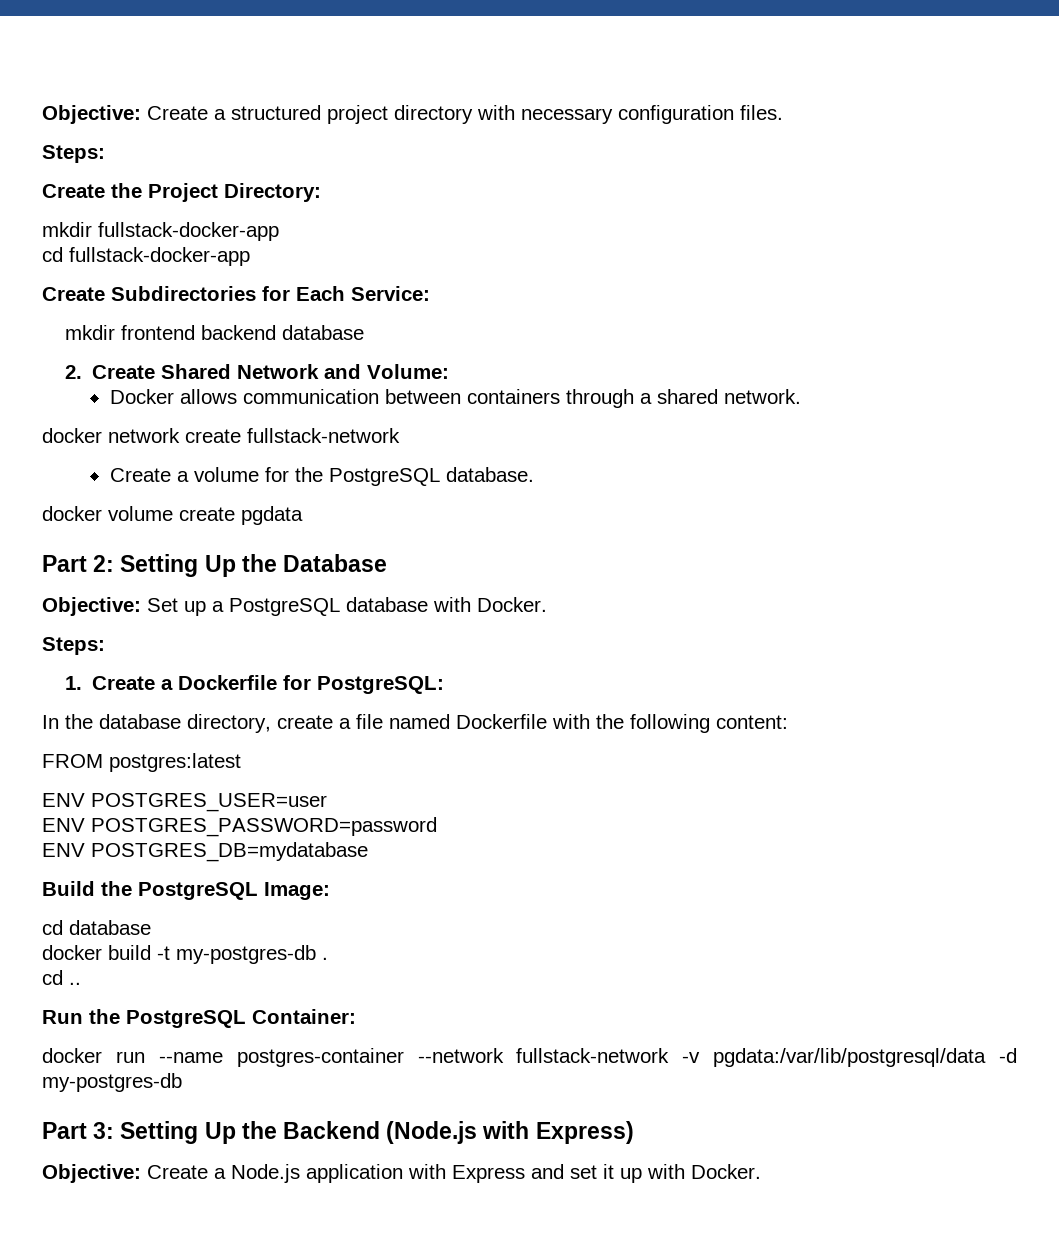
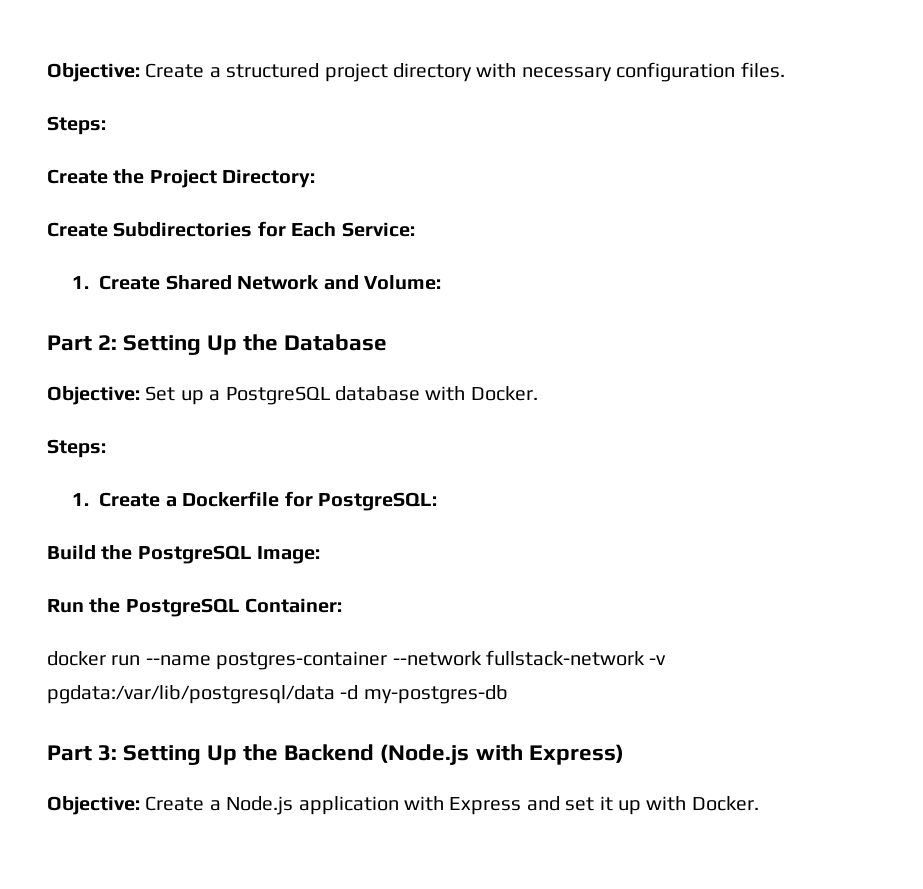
- mkdir fullstack-docker-app
- cd fullstack-docker-app
- mkdir frontend backend database
- 2. Create Shared Network and Volume:
+ 1. Create Shared Network and Volume:
- Docker allows communication between containers through a shared network.
- docker network create fullstack-network
- Create a volume for the PostgreSQL database.
- docker volume create pgdata
- In the database directory, create a file named Dockerfile with the following content:
- FROM postgres:latest
- ENV POSTGRES_USER=user
- ENV POSTGRES_PASSWORD=password
- ENV POSTGRES_DB=mydatabase
  Build the PostgreSQL Image:
- cd database
- docker build -t my-postgres-db .
- cd ..

